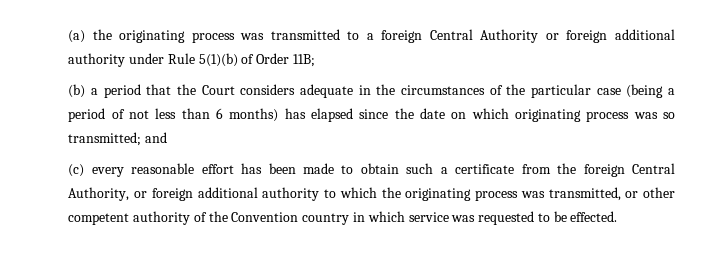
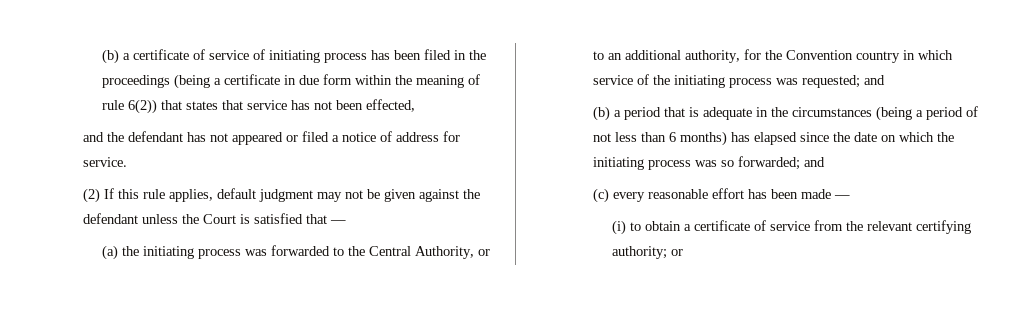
+ (b) a certificate of service of initiating process has been filed in the proceedings (being a certificate in due form within the meaning of rule 6(2)) that states that service has not been effected,
+ and the defendant has not appeared or filed a notice of address for service.
+ (2) If this rule applies, default judgment may not be given against the defendant unless the Court is satisfied that —
- (a) the originating process was transmitted to a foreign Central Authority or foreign additional authority under Rule 5(1)(b) of Order 11B;
+ (a) the initiating process was forwarded to the Central Authority, or to an additional authority, for the Convention country in which service of the initiating process was requested; and
- (b) a period that the Court considers adequate in the circumstances of the particular case (being a period of not less than 6 months) has elapsed since the date on which originating process was so transmitted; and
+ (b) a period that is adequate in the circumstances (being a period of not less than 6 months) has elapsed since the date on which the initiating process was so forwarded; and
- (c) every reasonable effort has been made to obtain such a certificate from the foreign Central Authority, or foreign additional authority to which the originating process was transmitted, or other competent authority of the Convention country in which service was requested to be effected.
+ (c) every reasonable effort has been made —
+ (i) to obtain a certificate of service from the relevant certifying authority; or

